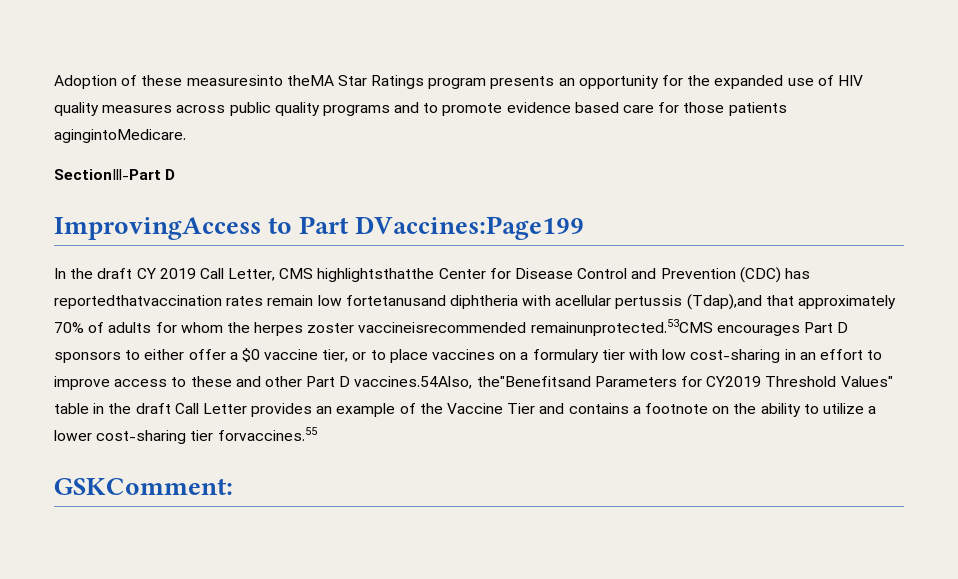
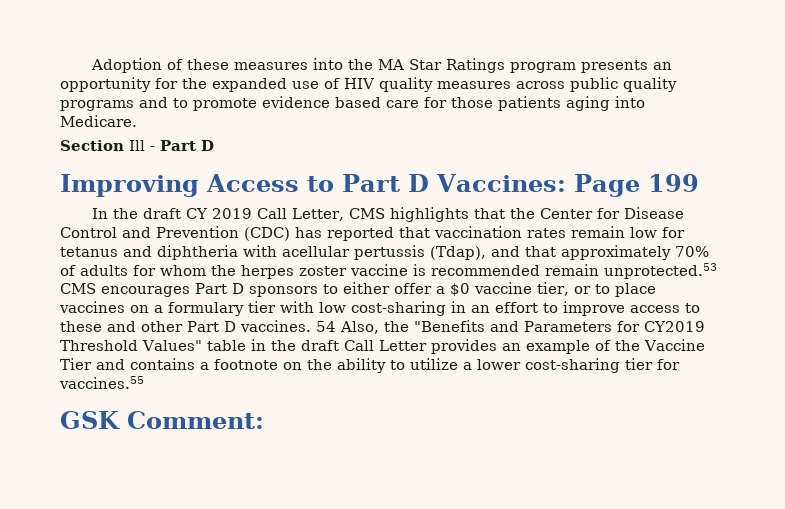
- Adoption of these measuresinto theMA Star Ratings program presents an opportunity for the expanded use of HIV quality measures across public quality programs and to promote evidence based care for those patients agingintoMedicare.
- SectionIll-Part D
- ImprovingAccess to Part DVaccines:Page199
+ Adoption of these measures into the MA Star Ratings program presents an opportunity for the expanded use of HIV quality measures across public quality programs and to promote evidence based care for those patients aging into Medicare.
+ Section Ill - Part D
+ Improving Access to Part D Vaccines: Page 199
- In the draft CY 2019 Call Letter, CMS highlightsthatthe Center for Disease Control and Prevention (CDC) has reportedthatvaccination rates remain low fortetanusand diphtheria with acellular pertussis (Tdap),and that approximately 70% of adults for whom the herpes zoster vaccineisrecommended remainunprotected.53CMS encourages Part D sponsors to either offer a $0 vaccine tier, or to place vaccines on a formulary tier with low cost-sharing in an effort to improve access to these and other Part D vaccines.54Also, the"Benefitsand Parameters for CY2019 Threshold Values" table in the draft Call Letter provides an example of the Vaccine Tier and contains a footnote on the ability to utilize a lower cost-sharing tier forvaccines.55
- GSKComment:
+ In the draft CY 2019 Call Letter, CMS highlights that the Center for Disease Control and Prevention (CDC) has reported that vaccination rates remain low for tetanus and diphtheria with acellular pertussis (Tdap), and that approximately 70% of adults for whom the herpes zoster vaccine is recommended remain unprotected.53 CMS encourages Part D sponsors to either offer a $0 vaccine tier, or to place vaccines on a formulary tier with low cost-sharing in an effort to improve access to these and other Part D vaccines. 54 Also, the "Benefits and Parameters for CY2019 Threshold Values" table in the draft Call Letter provides an example of the Vaccine Tier and contains a footnote on the ability to utilize a lower cost-sharing tier for vaccines.55
+ GSK Comment:

